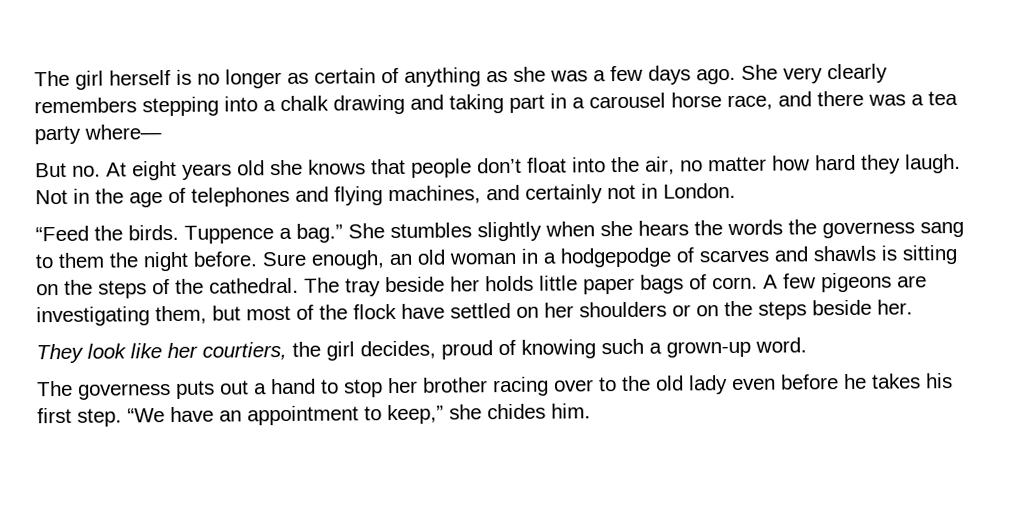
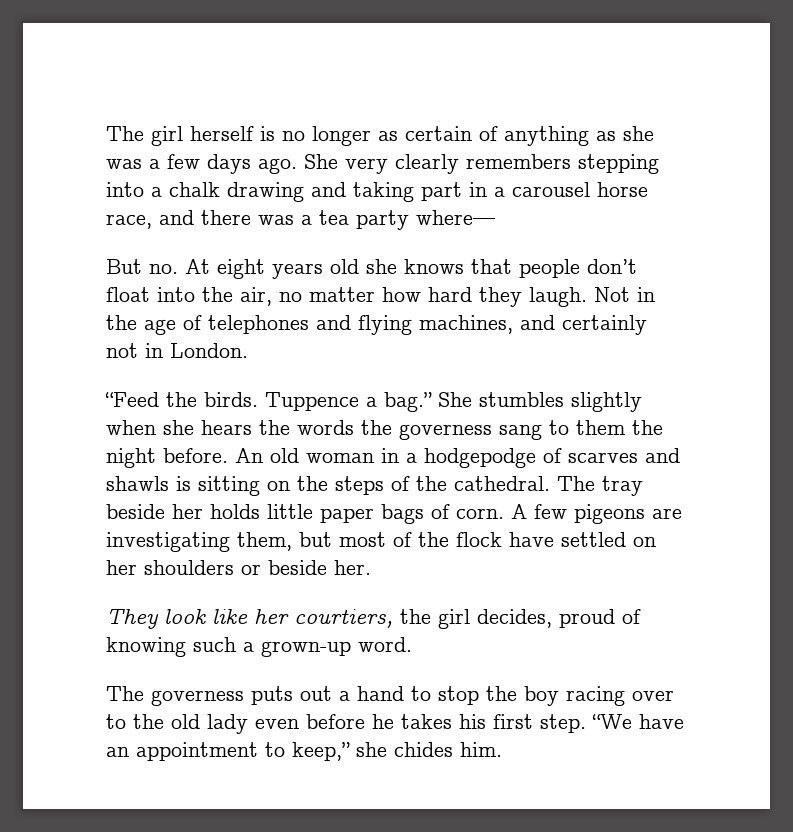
- Sure enough, an old woman in a hodgepodge of scarves and shawls is sitting on the steps of the cathedral.
+ An old woman in a hodgepodge of scarves and shawls is sitting on the steps of the cathedral.
- A few pigeons are investigating them, but most of the flock have settled on her shoulders or on the steps beside her.
+ A few pigeons are investigating them, but most of the flock have settled on her shoulders or beside her.
- The governess puts out a hand to stop her brother racing over to the old lady even before he takes his first step.
+ The governess puts out a hand to stop the boy racing over to the old lady even before he takes his first step.

